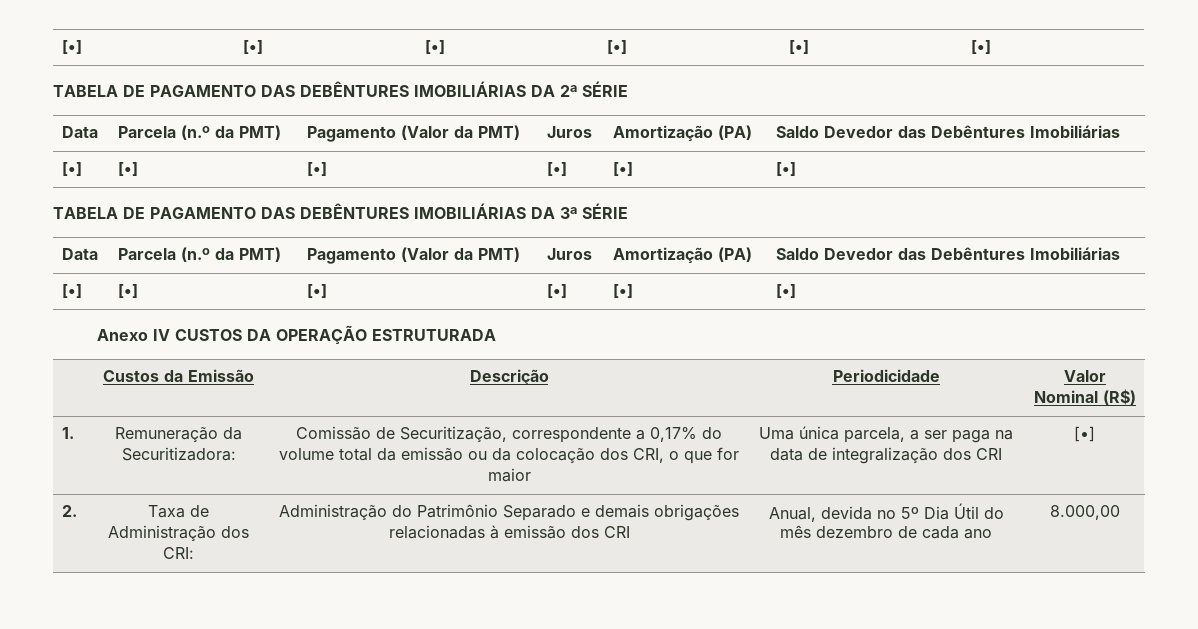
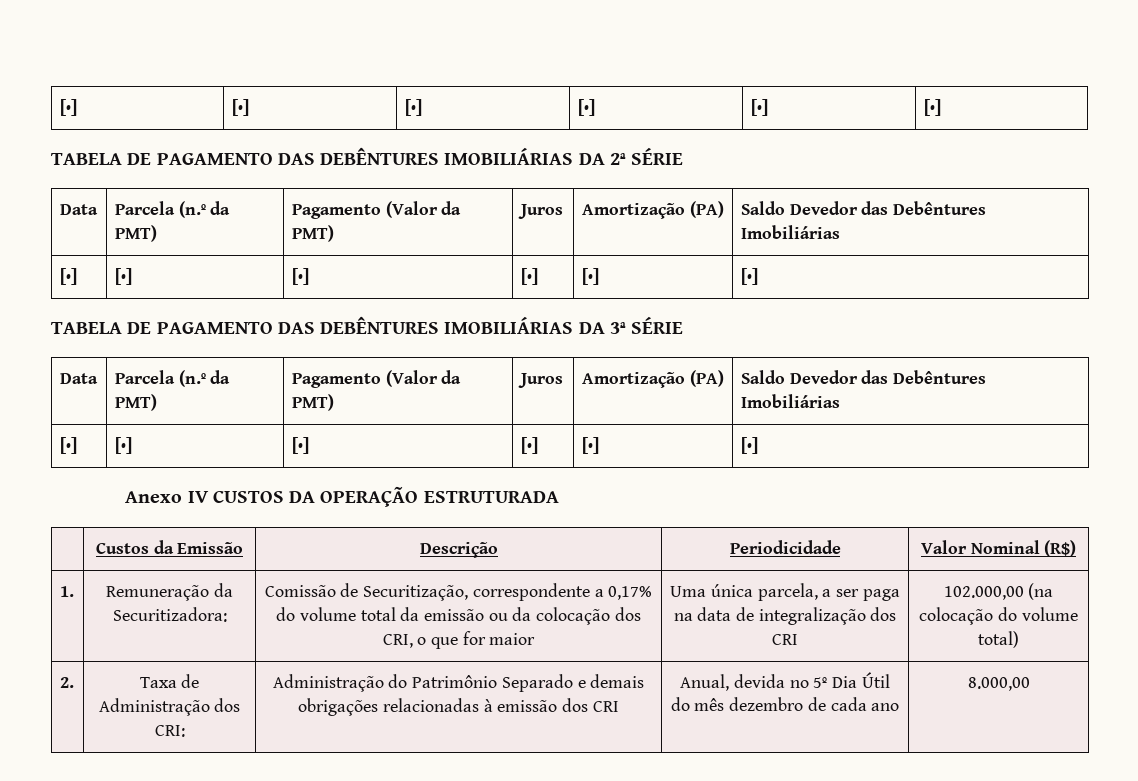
- Uma única parcela, a ser paga na data de integralização dos CRI | [•]
+ Uma única parcela, a ser paga na data de integralização dos CRI | 102.000,00 (na colocação do volume total)

